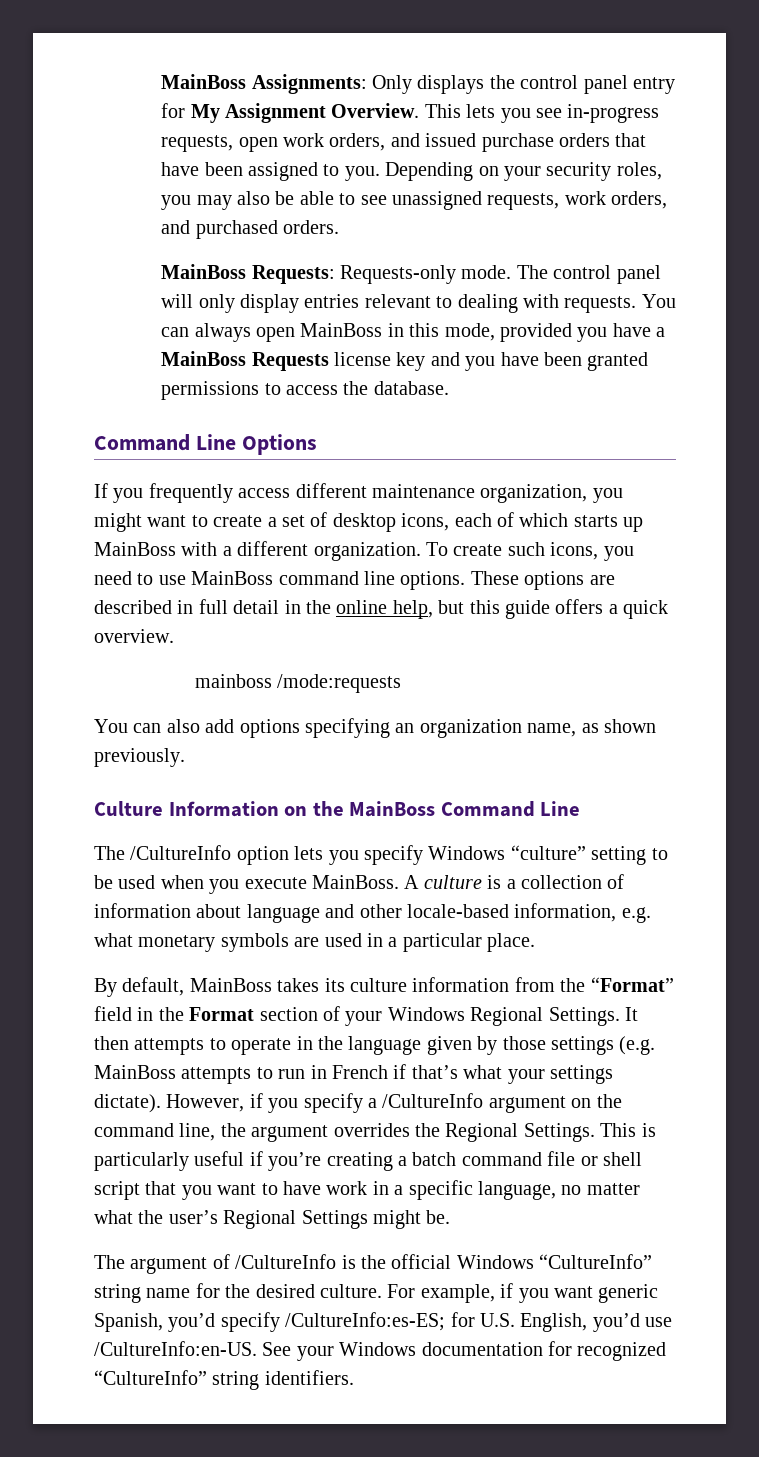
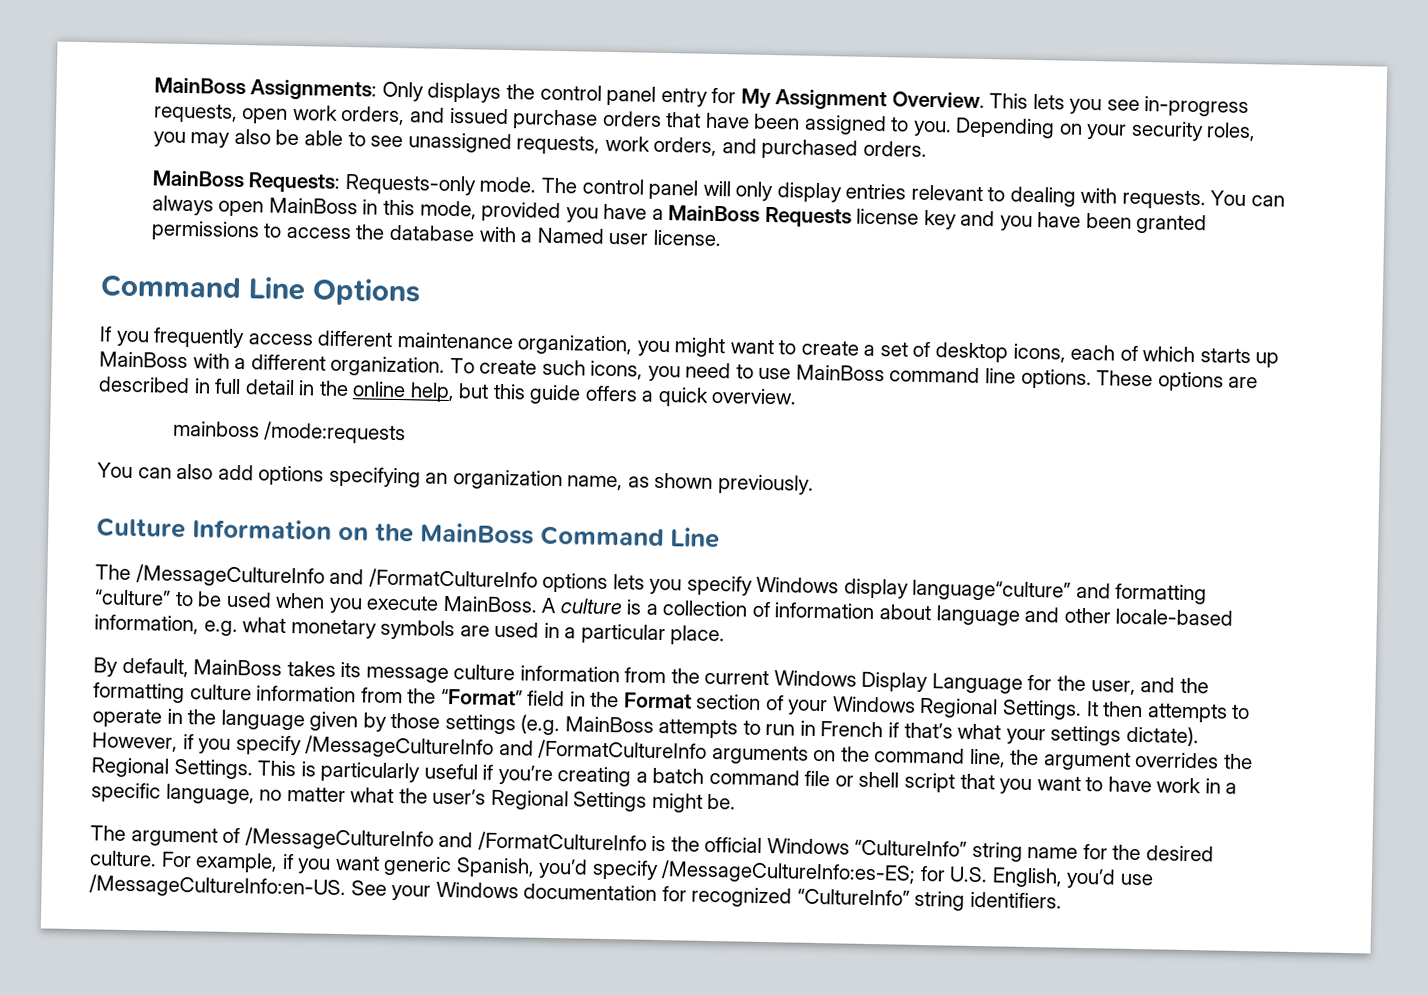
- You can always open MainBoss in this mode, provided you have a MainBoss Requests license key and you have been granted permissions to access the database.
+ You can always open MainBoss in this mode, provided you have a MainBoss Requests license key and you have been granted permissions to access the database with a Named user license.
- The /CultureInfo option lets you specify Windows “culture” setting to be used when you execute MainBoss.
+ The /MessageCultureInfo and /FormatCultureInfo options lets you specify Windows display language“culture” and formatting “culture” to be used when you execute MainBoss.
- By default, MainBoss takes its culture information from the “Format” field in the Format section of your Windows Regional Settings.
+ By default, MainBoss takes its message culture information from the current Windows Display Language for the user, and the formatting culture information from the “Format” field in the Format section of your Windows Regional Settings.
- However, if you specify a /CultureInfo argument on the command line, the argument overrides the Regional Settings.
+ However, if you specify /MessageCultureInfo and /FormatCultureInfo arguments on the command line, the argument overrides the Regional Settings.
- The argument of /CultureInfo is the official Windows “CultureInfo” string name for the desired culture.
+ The argument of /MessageCultureInfo and /FormatCultureInfo is the official Windows “CultureInfo” string name for the desired culture.
- For example, if you want generic Spanish, you’d specify /CultureInfo:es-ES; for U.S. English, you’d use /CultureInfo:en-US.
+ For example, if you want generic Spanish, you’d specify /MessageCultureInfo:es-ES; for U.S. English, you’d use /MessageCultureInfo:en-US.

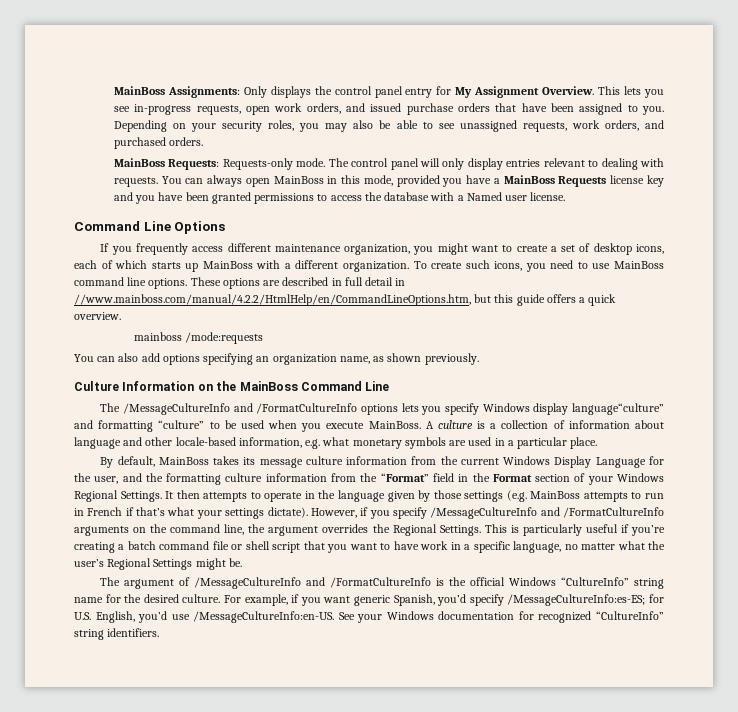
- These options are described in full detail in the online help, but this guide offers a quick overview.
+ These options are described in full detail in //www.mainboss.com/manual/4.2.2/HtmlHelp/en/CommandLineOptions.htm, but this guide offers a quick overview.

